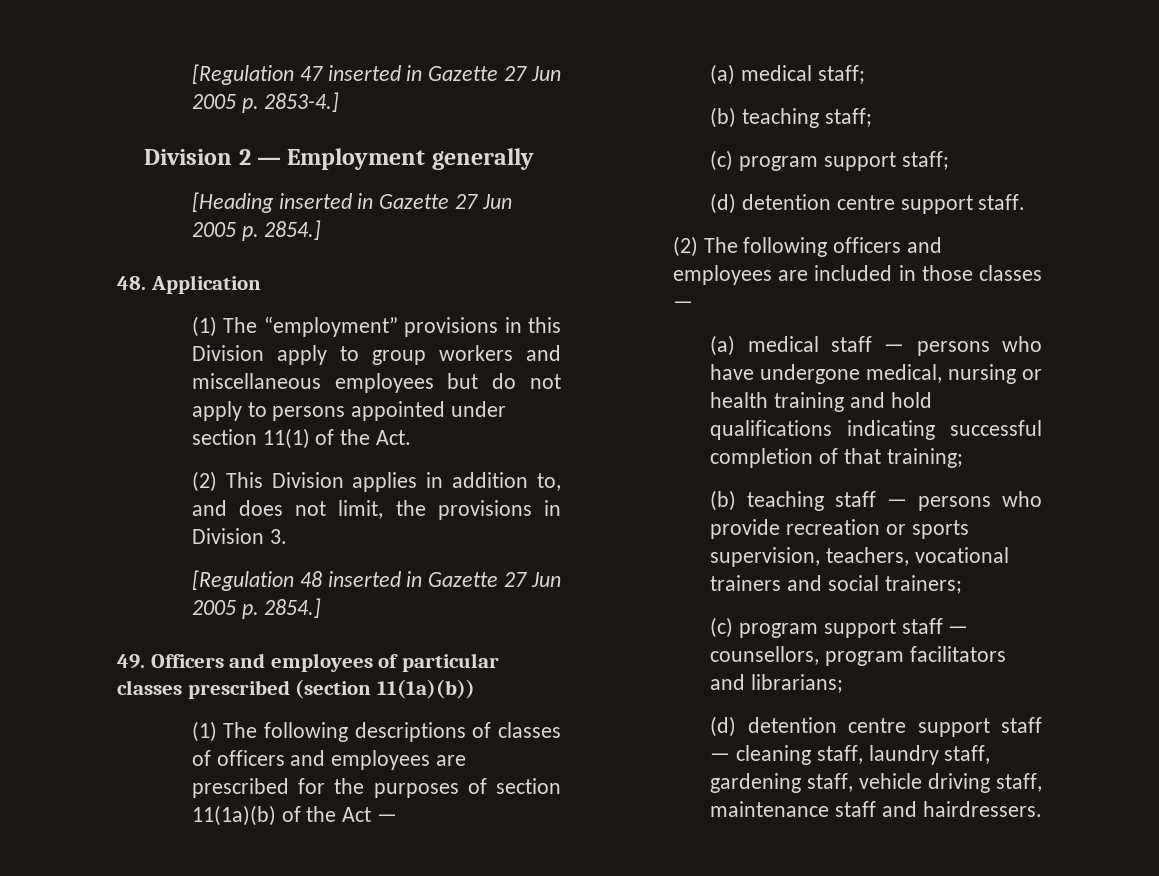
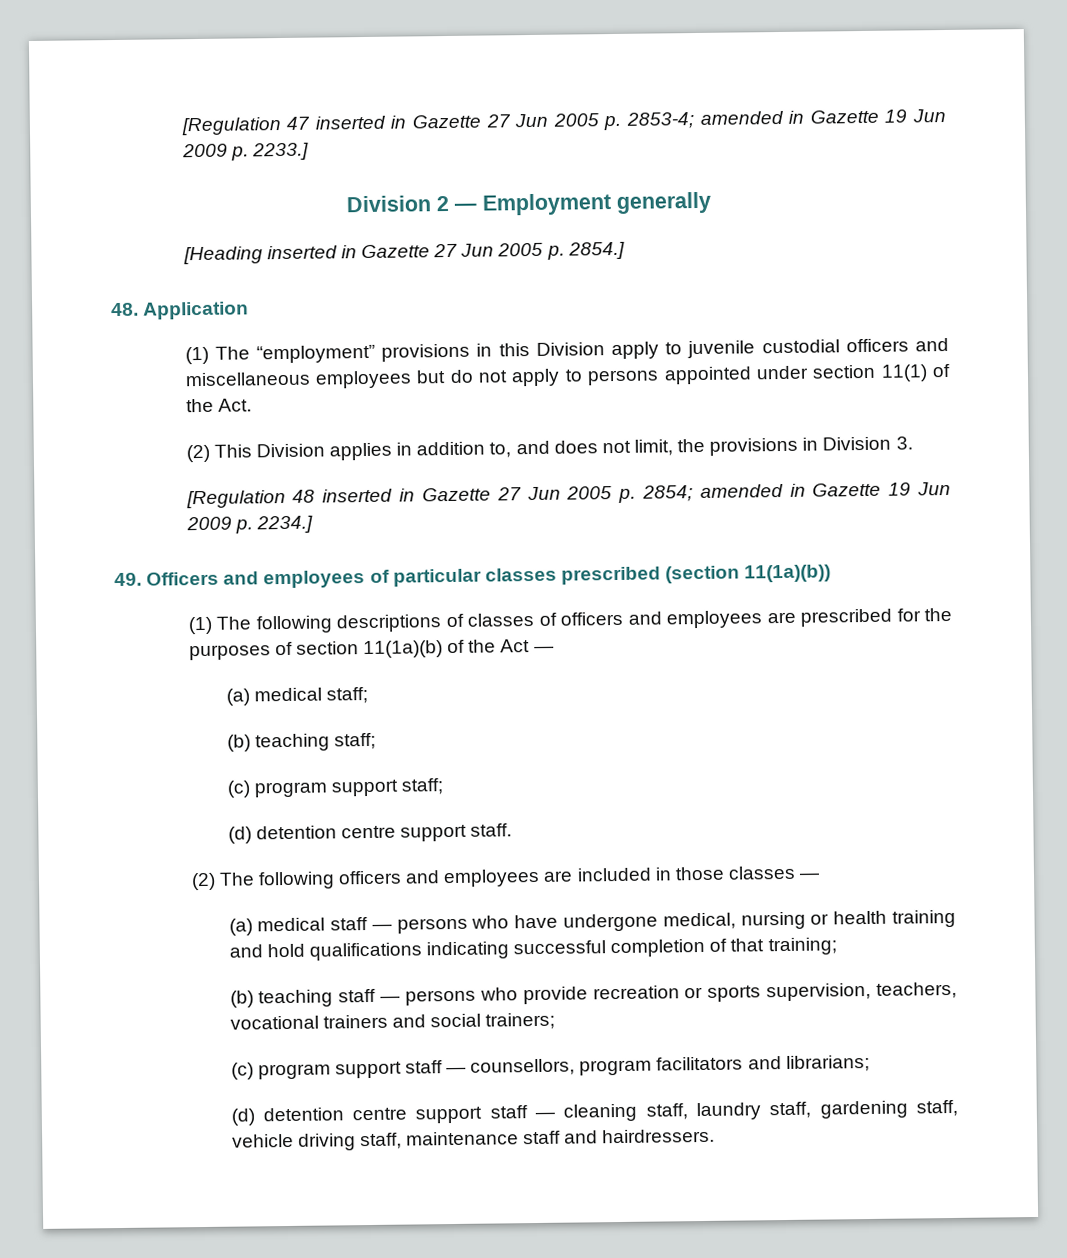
- [Regulation 47 inserted in Gazette 27 Jun 2005 p. 2853-4.]
+ [Regulation 47 inserted in Gazette 27 Jun 2005 p. 2853-4; amended in Gazette 19 Jun 2009 p. 2233.]
- (1) The “employment” provisions in this Division apply to group workers and miscellaneous employees but do not apply to persons appointed under section 11(1) of the Act.
+ (1) The “employment” provisions in this Division apply to juvenile custodial officers and miscellaneous employees but do not apply to persons appointed under section 11(1) of the Act.
- [Regulation 48 inserted in Gazette 27 Jun 2005 p. 2854.]
+ [Regulation 48 inserted in Gazette 27 Jun 2005 p. 2854; amended in Gazette 19 Jun 2009 p. 2234.]

